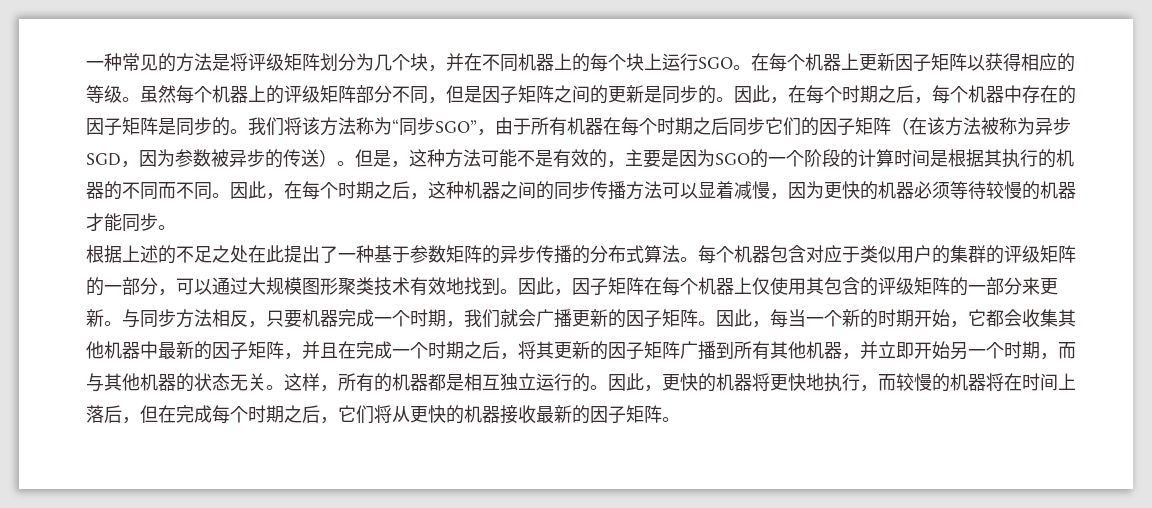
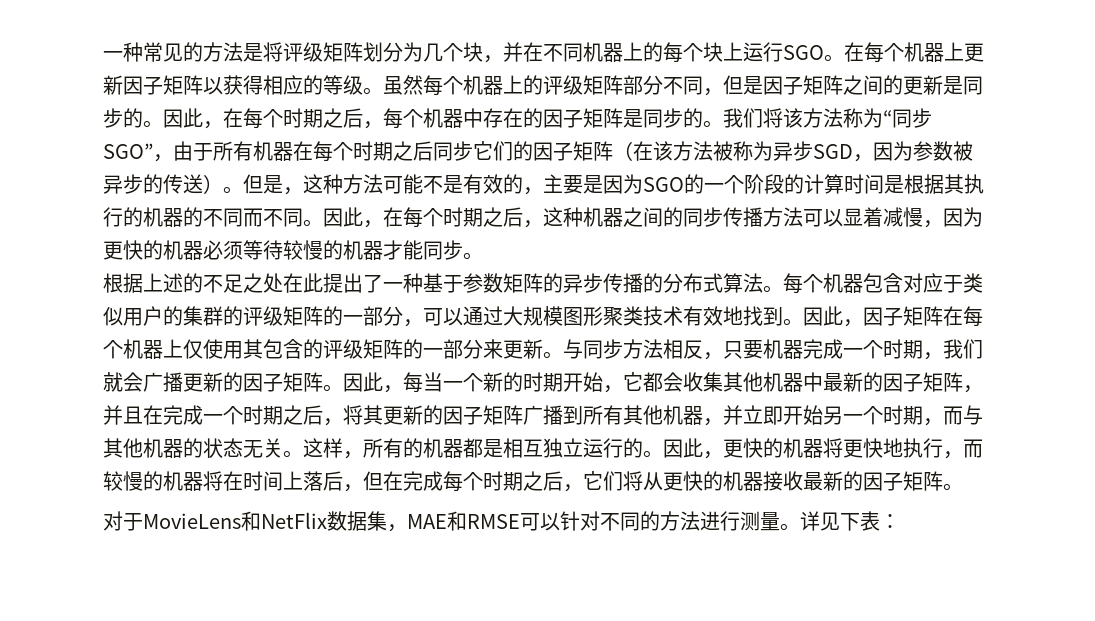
+ 对于MovieLens和NetFlix数据集，MAE和RMSE可以针对不同的方法进行测量。详见下表：

